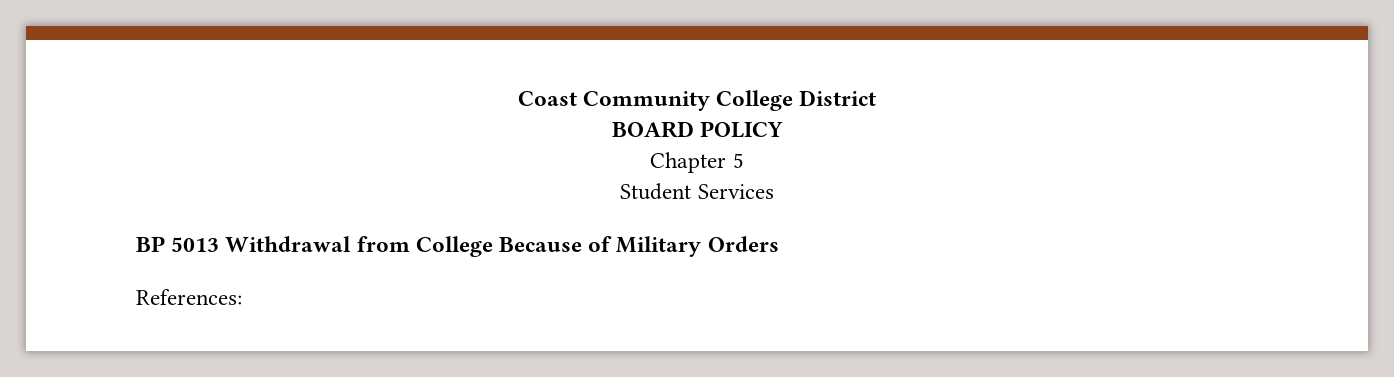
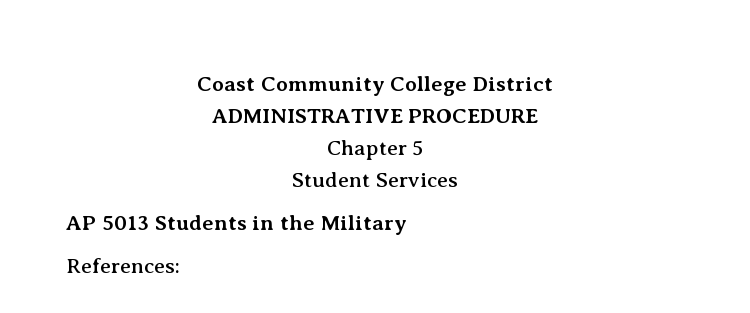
- BOARD POLICY
+ ADMINISTRATIVE PROCEDURE
- BP 5013 Withdrawal from College Because of Military Orders
+ AP 5013 Students in the Military

